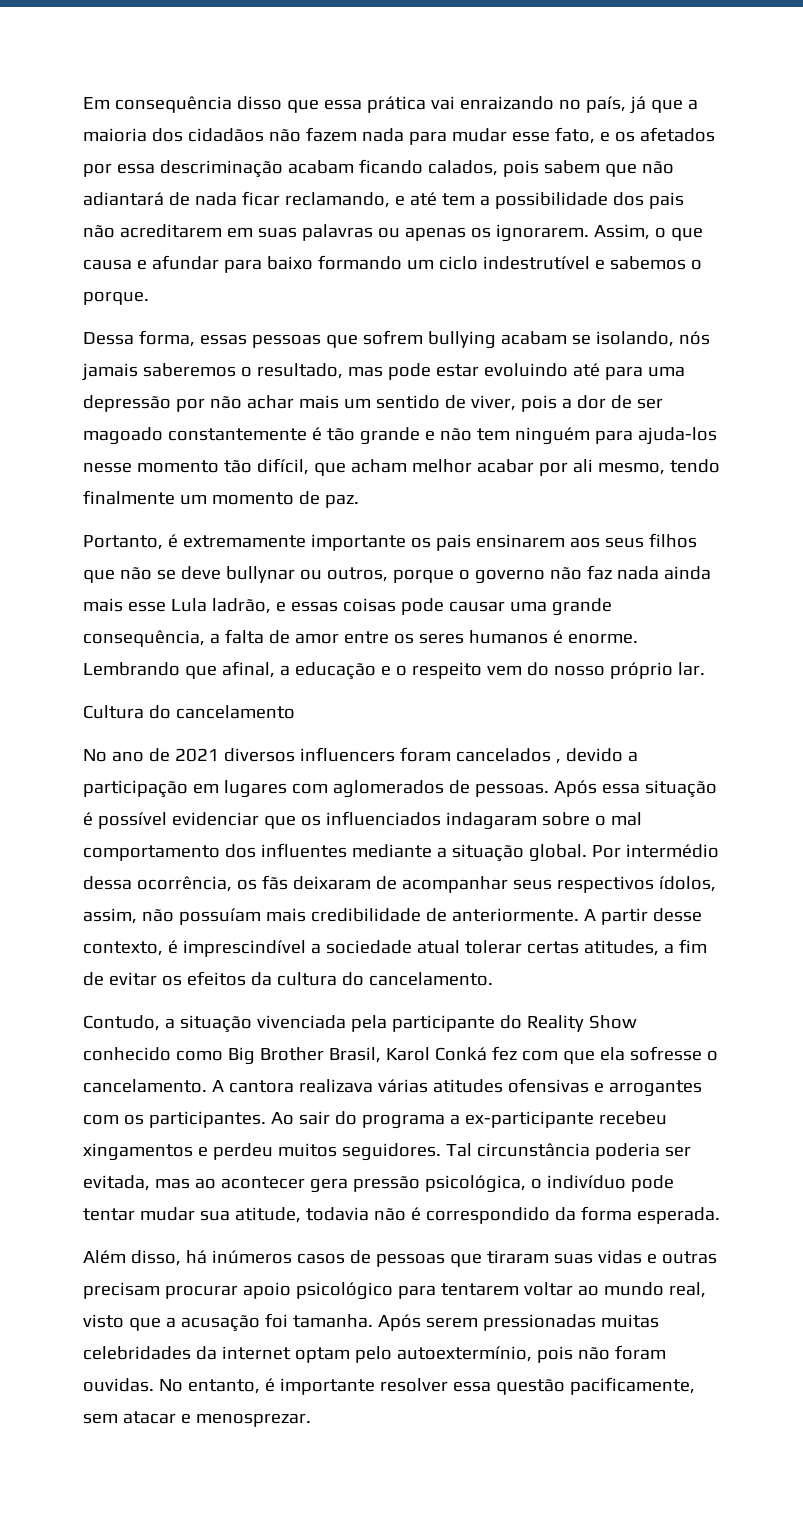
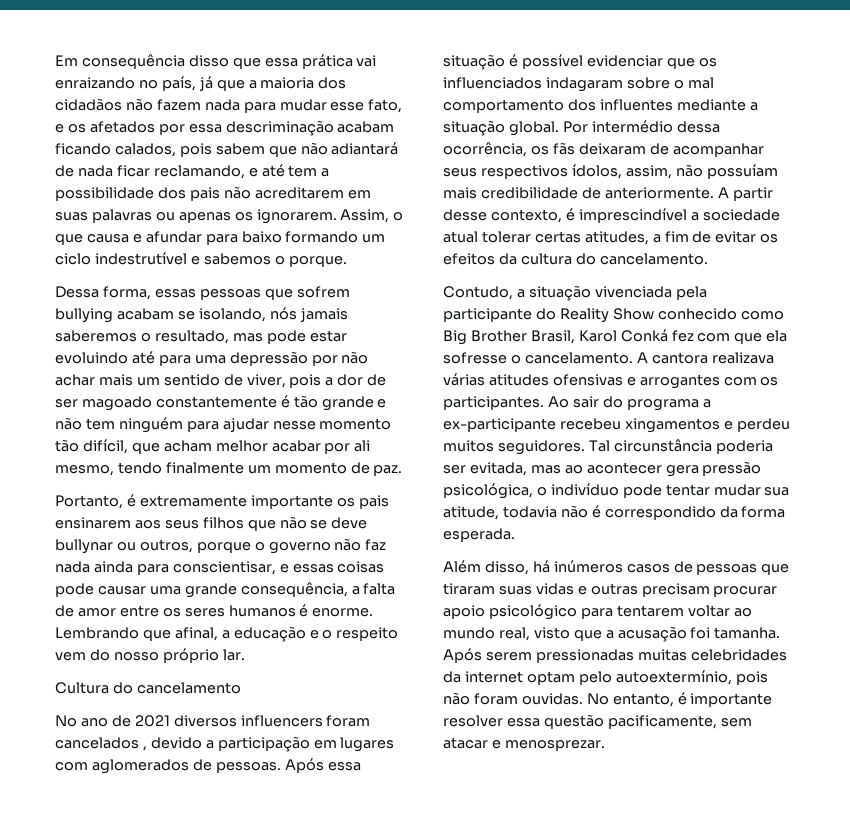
- Dessa forma, essas pessoas que sofrem bullying acabam se isolando, nós jamais saberemos o resultado, mas pode estar evoluindo até para uma depressão por não achar mais um sentido de viver, pois a dor de ser magoado constantemente é tão grande e não tem ninguém para ajuda-los nesse momento tão difícil, que acham melhor acabar por ali mesmo, tendo finalmente um momento de paz.
+ Dessa forma, essas pessoas que sofrem bullying acabam se isolando, nós jamais saberemos o resultado, mas pode estar evoluindo até para uma depressão por não achar mais um sentido de viver, pois a dor de ser magoado constantemente é tão grande e não tem ninguém para ajudar nesse momento tão difícil, que acham melhor acabar por ali mesmo, tendo finalmente um momento de paz.
- Portanto, é extremamente importante os pais ensinarem aos seus filhos que não se deve bullynar ou outros, porque o governo não faz nada ainda mais esse Lula ladrão, e essas coisas pode causar uma grande consequência, a falta de amor entre os seres humanos é enorme.
+ Portanto, é extremamente importante os pais ensinarem aos seus filhos que não se deve bullynar ou outros, porque o governo não faz nada ainda para conscientisar, e essas coisas pode causar uma grande consequência, a falta de amor entre os seres humanos é enorme.

